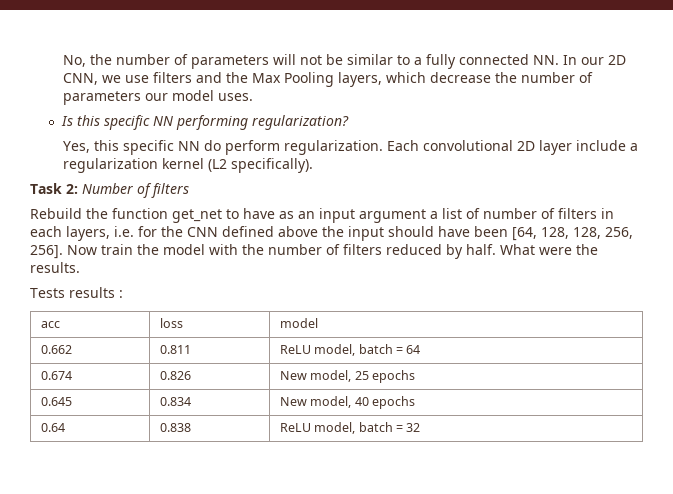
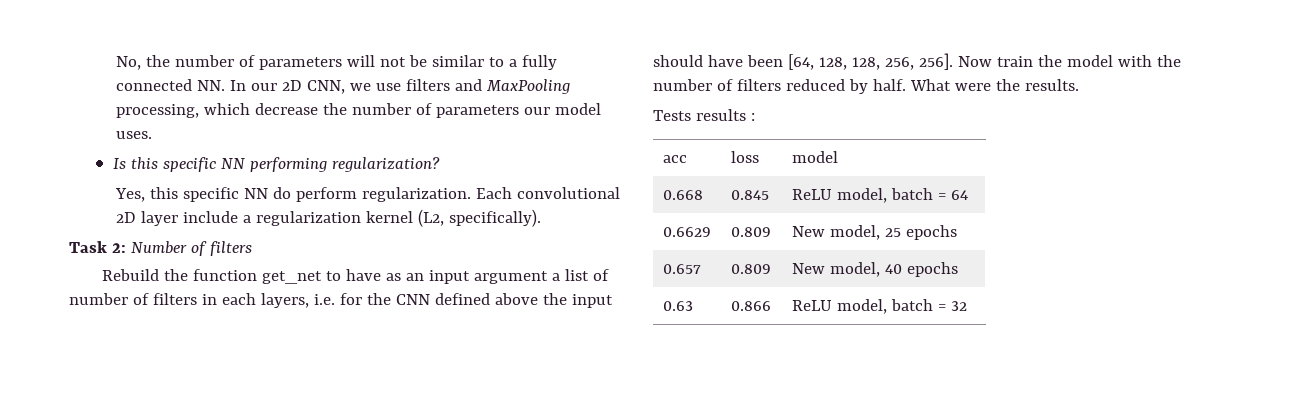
- No, the number of parameters will not be similar to a fully connected NN. In our 2D CNN, we use filters and the Max Pooling layers, which decrease the number of parameters our model uses.
+ No, the number of parameters will not be similar to a fully connected NN. In our 2D CNN, we use filters and MaxPooling processing, which decrease the number of parameters our model uses.
- Each convolutional 2D layer include a regularization kernel (L2 specifically).
+ Each convolutional 2D layer include a regularization kernel (L2, specifically).
- 0.662 | 0.811 | ReLU model, batch = 64
+ 0.668 | 0.845 | ReLU model, batch = 64
- 0.674 | 0.826 | New model, 25 epochs
+ 0.6629 | 0.809 | New model, 25 epochs
- 0.645 | 0.834 | New model, 40 epochs
+ 0.657 | 0.809 | New model, 40 epochs
- 0.64 | 0.838 | ReLU model, batch = 32
+ 0.63 | 0.866 | ReLU model, batch = 32

